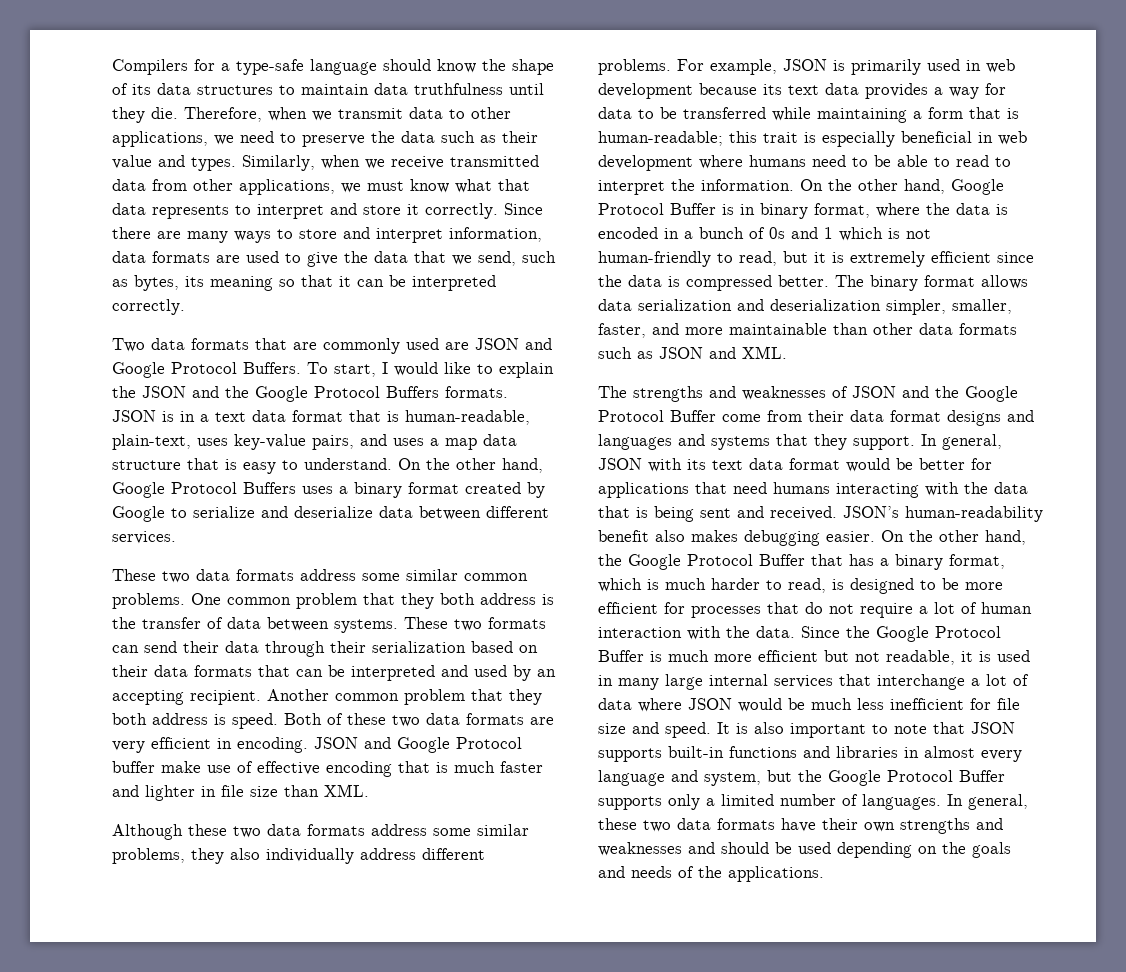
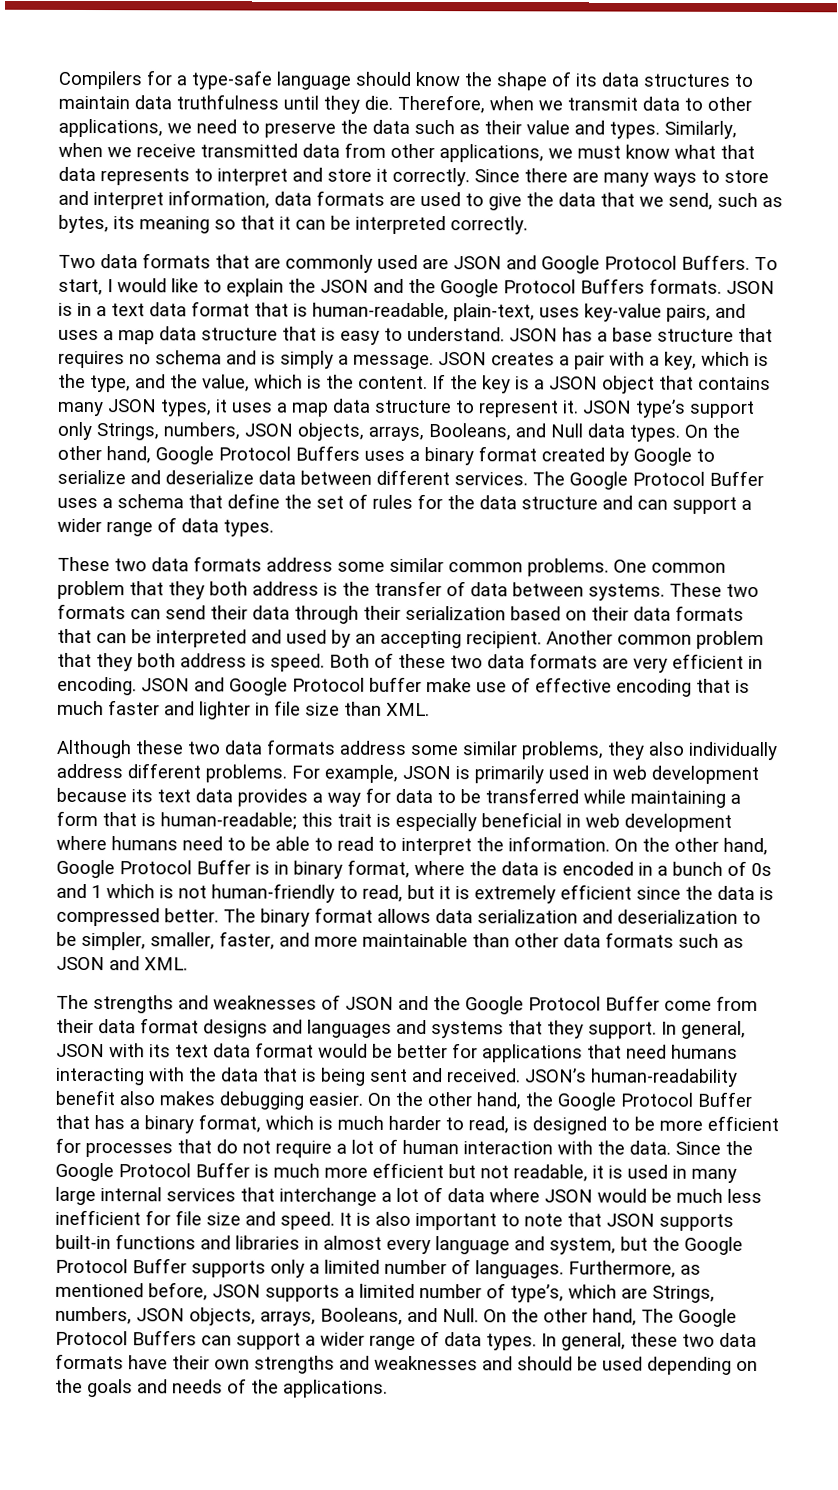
+ JSON has a base structure that requires no schema and is simply a message. JSON creates a pair with a key, which is the type, and the value, which is the content. If the key is a JSON object that contains many JSON types, it uses a map data structure to represent it. JSON type’s support only Strings, numbers, JSON objects, arrays, Booleans, and Null data types.
+ The Google Protocol Buffer uses a schema that define the set of rules for the data structure and can support a wider range of data types.
- The binary format allows data serialization and deserialization simpler, smaller, faster, and more maintainable than other data formats such as JSON and XML.
+ The binary format allows data serialization and deserialization to be simpler, smaller, faster, and more maintainable than other data formats such as JSON and XML.
+ Furthermore, as mentioned before, JSON supports a limited number of type’s, which are Strings, numbers, JSON objects, arrays, Booleans, and Null. On the other hand, The Google Protocol Buffers can support a wider range of data types.

